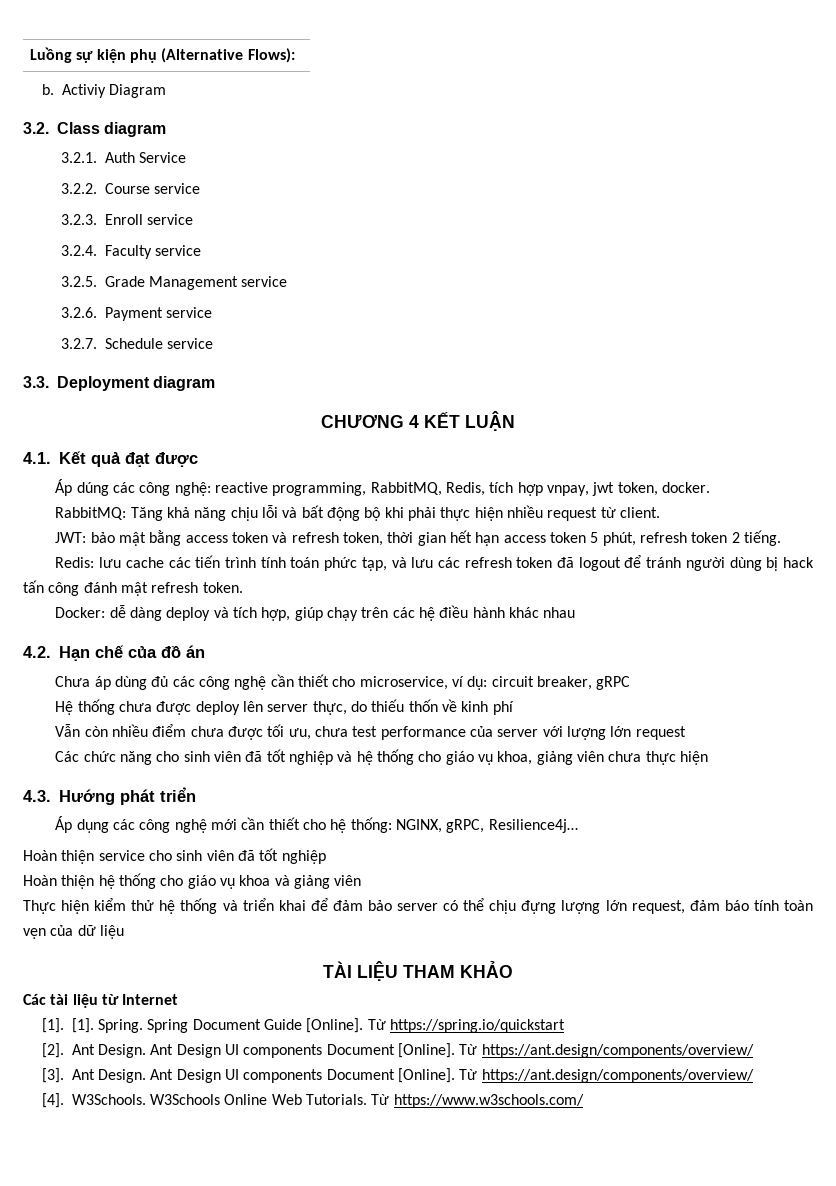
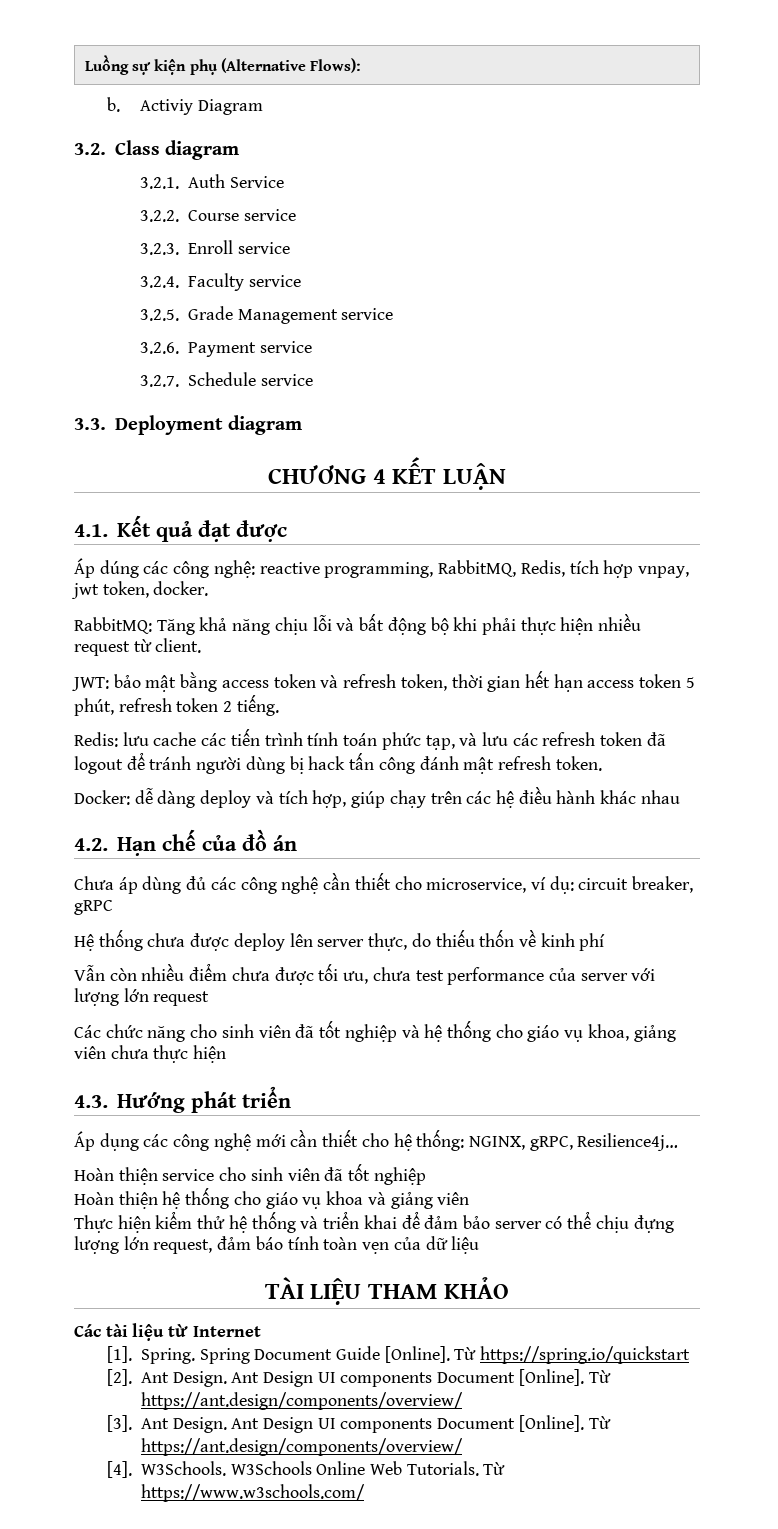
- [1]. [1].
+ [1].

